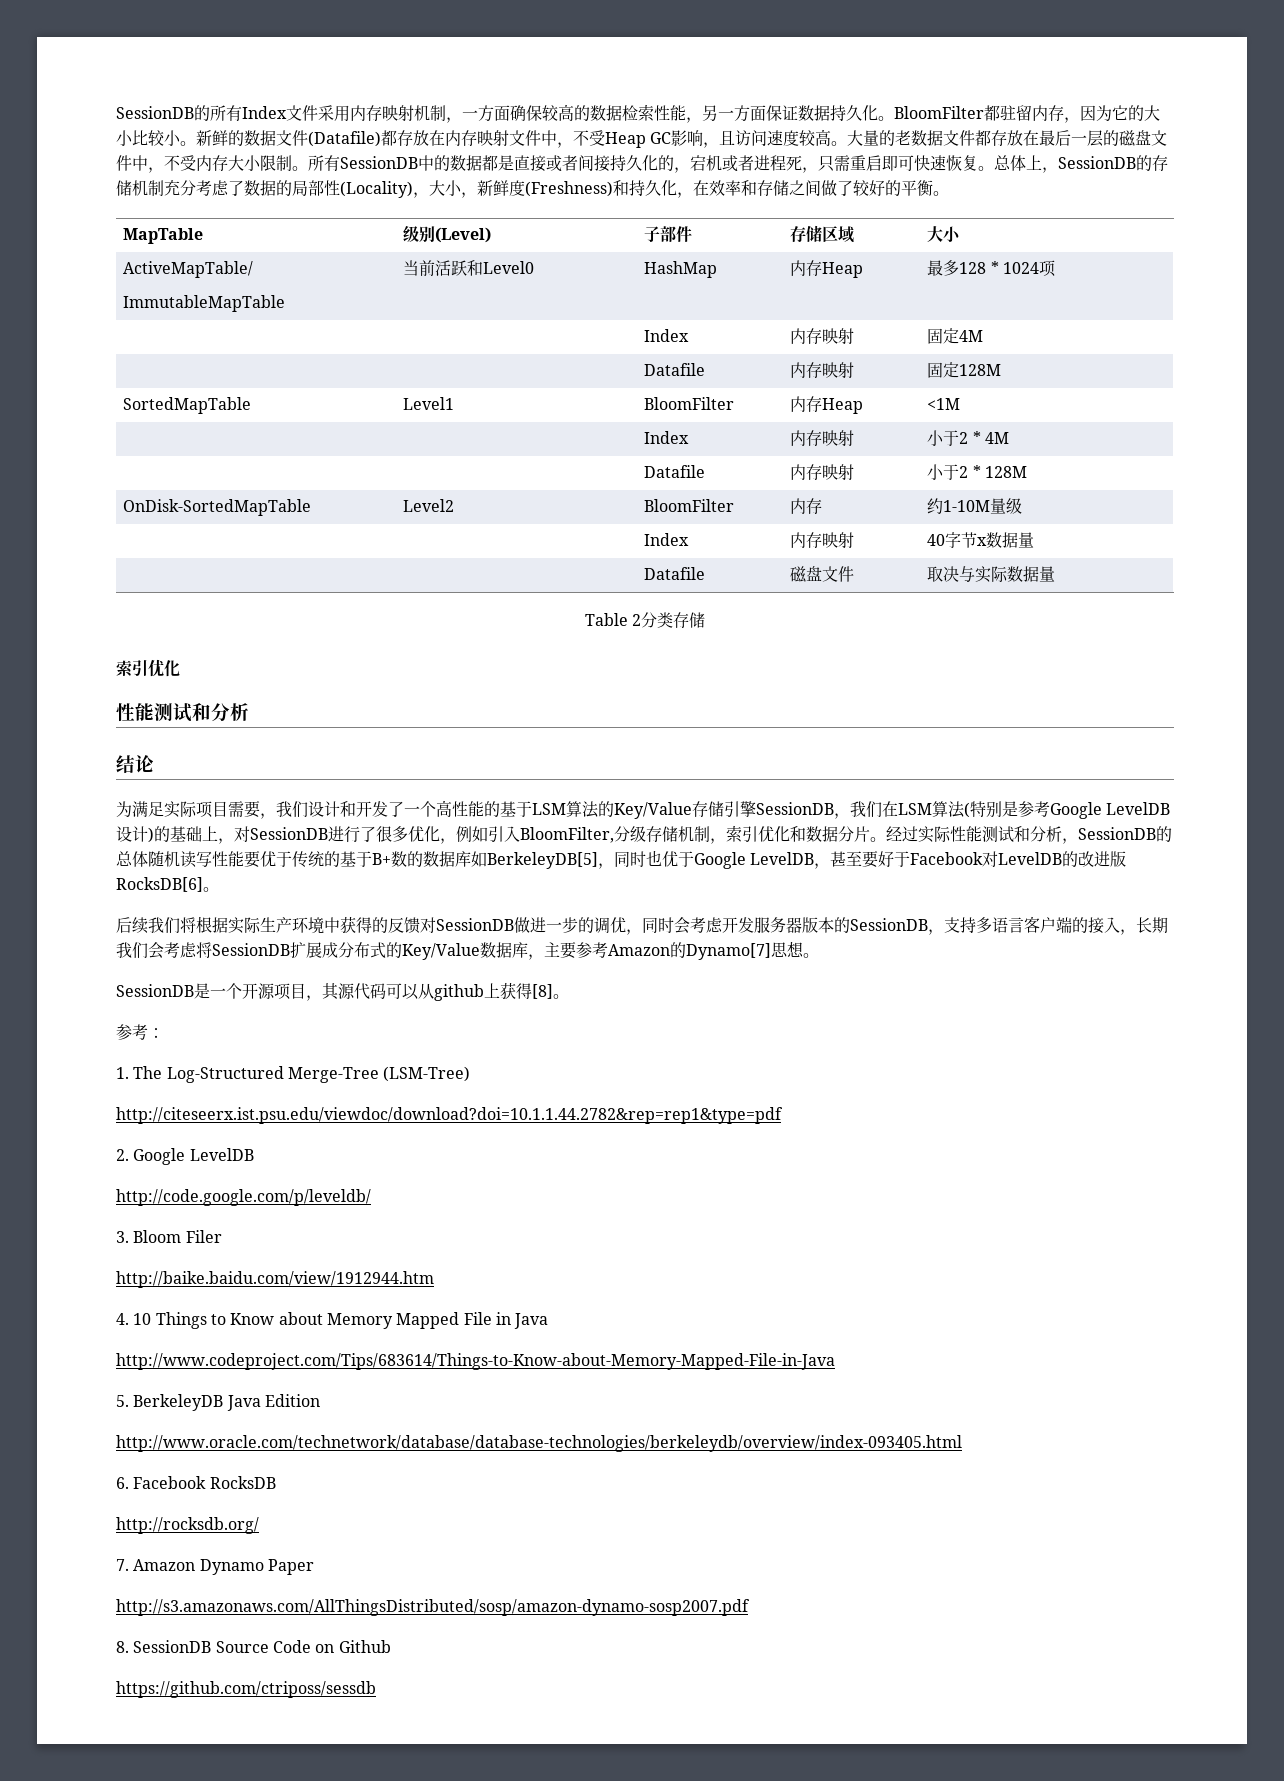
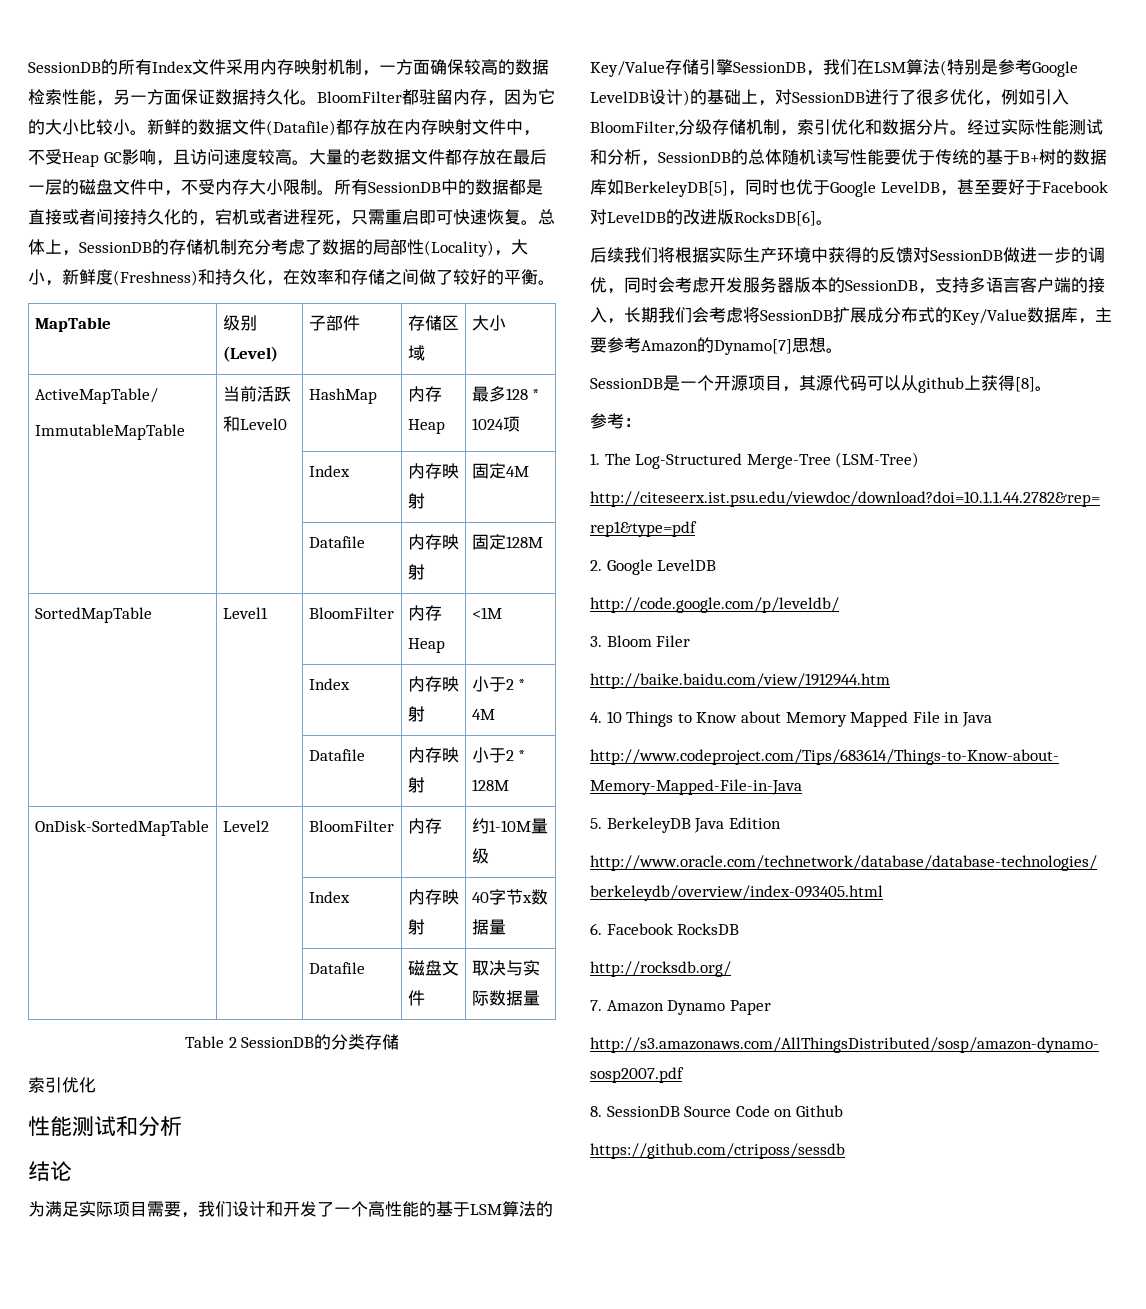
- Table 2分类存储
+ Table 2 SessionDB的分类存储
- 经过实际性能测试和分析，SessionDB的总体随机读写性能要优于传统的基于B+数的数据库如BerkeleyDB[5]，同时也优于Google LevelDB，甚至要好于Facebook对LevelDB的改进版RocksDB[6]。
+ 经过实际性能测试和分析，SessionDB的总体随机读写性能要优于传统的基于B+树的数据库如BerkeleyDB[5]，同时也优于Google LevelDB，甚至要好于Facebook对LevelDB的改进版RocksDB[6]。

